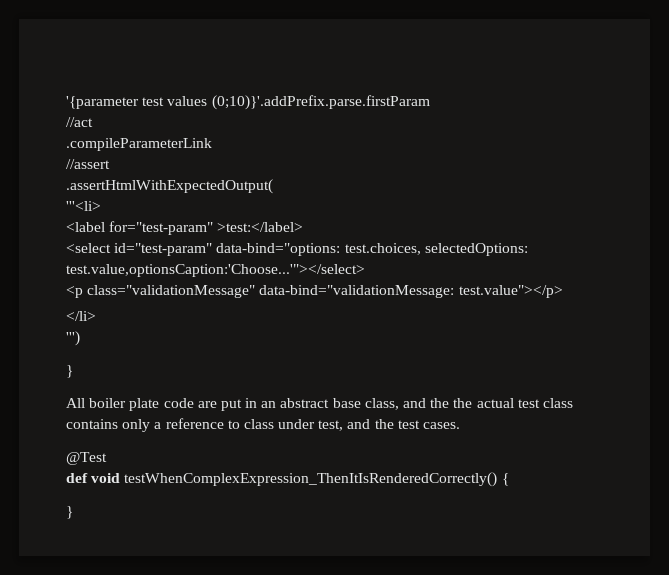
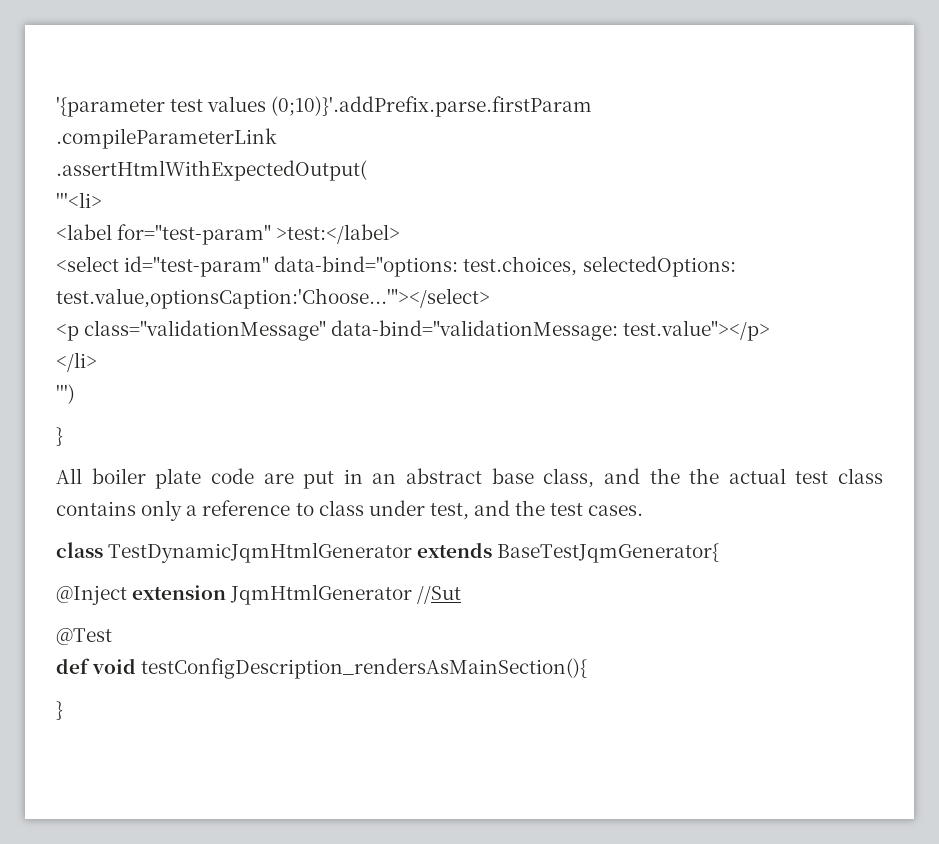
- //act
- //assert
+ class TestDynamicJqmHtmlGenerator extends BaseTestJqmGenerator{
+ @Inject extension JqmHtmlGenerator //Sut
- def void testWhenComplexExpression_ThenItIsRenderedCorrectly() {
+ def void testConfigDescription_rendersAsMainSection(){

